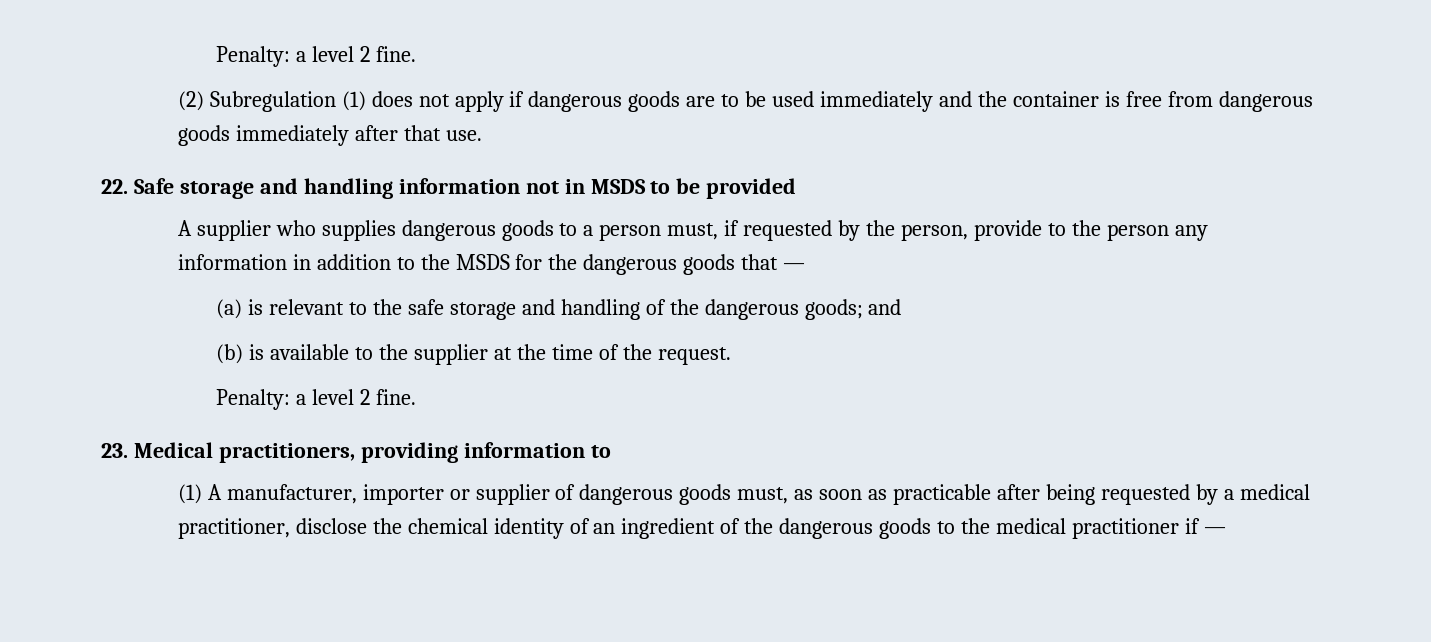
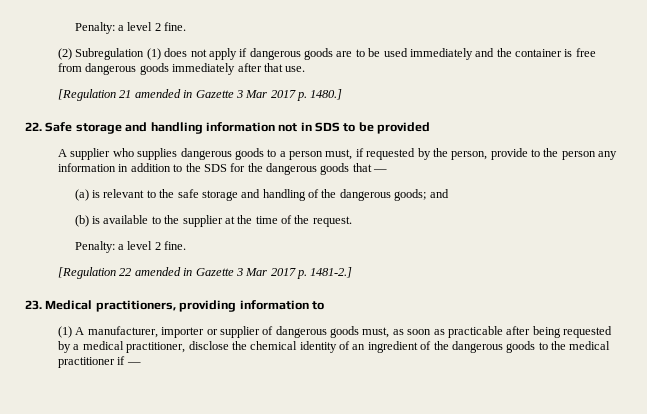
+ [Regulation 21 amended in Gazette 3 Mar 2017 p. 1480.]
- 22. Safe storage and handling information not in MSDS to be provided
+ 22. Safe storage and handling information not in SDS to be provided
- A supplier who supplies dangerous goods to a person must, if requested by the person, provide to the person any information in addition to the MSDS for the dangerous goods that —
+ A supplier who supplies dangerous goods to a person must, if requested by the person, provide to the person any information in addition to the SDS for the dangerous goods that —
+ [Regulation 22 amended in Gazette 3 Mar 2017 p. 1481-2.]

